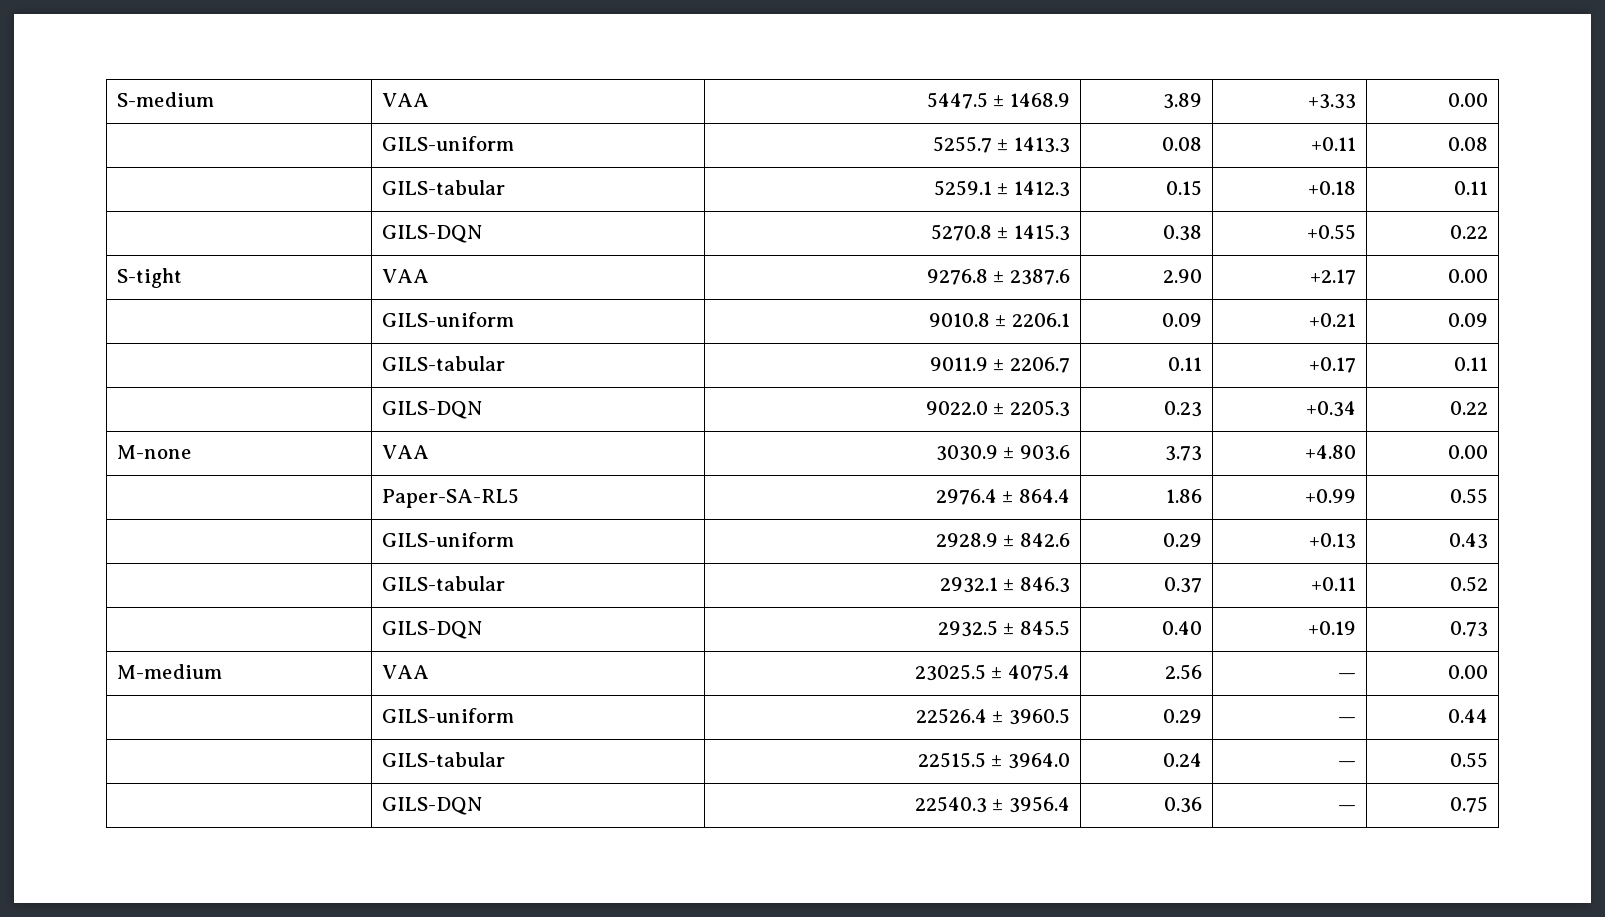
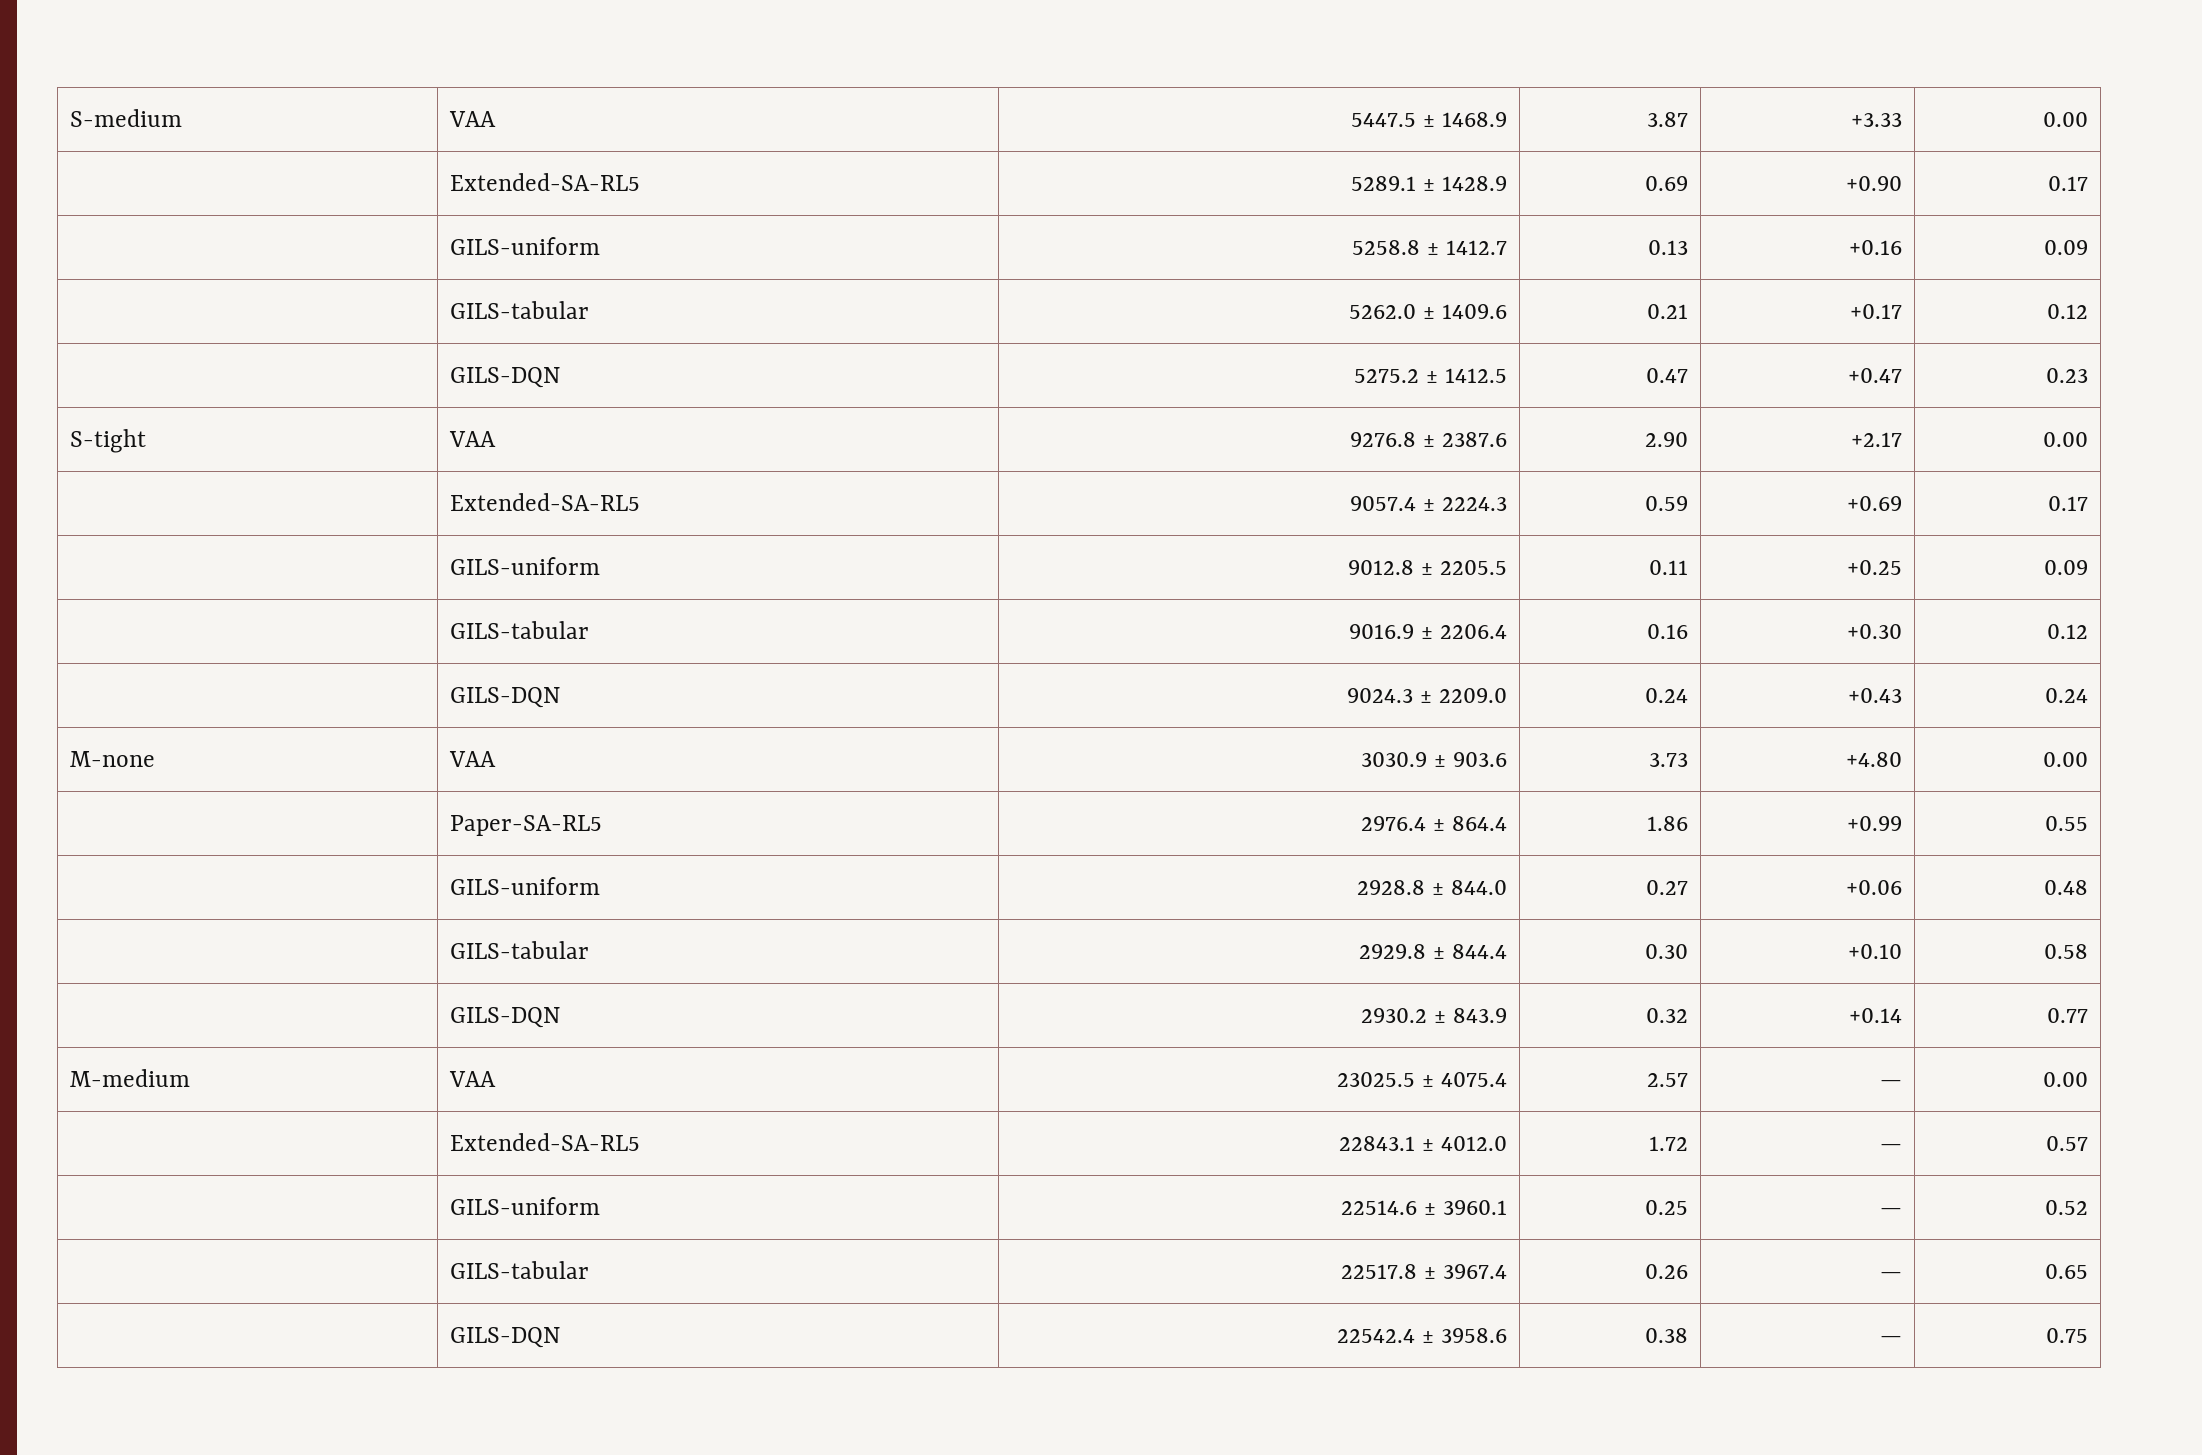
- S-medium | VAA | 5447.5 ± 1468.9 | 3.89 | +3.33 | 0.00
+ S-medium | VAA | 5447.5 ± 1468.9 | 3.87 | +3.33 | 0.00
- | GILS-uniform | 5255.7 ± 1413.3 | 0.08 | +0.11 | 0.08
- | GILS-tabular | 5259.1 ± 1412.3 | 0.15 | +0.18 | 0.11
- | GILS-DQN | 5270.8 ± 1415.3 | 0.38 | +0.55 | 0.22
+ | Extended-SA-RL5 | 5289.1 ± 1428.9 | 0.69 | +0.90 | 0.17
+ | GILS-uniform | 5258.8 ± 1412.7 | 0.13 | +0.16 | 0.09
+ | GILS-tabular | 5262.0 ± 1409.6 | 0.21 | +0.17 | 0.12
+ | GILS-DQN | 5275.2 ± 1412.5 | 0.47 | +0.47 | 0.23
- | GILS-uniform | 9010.8 ± 2206.1 | 0.09 | +0.21 | 0.09
- | GILS-tabular | 9011.9 ± 2206.7 | 0.11 | +0.17 | 0.11
- | GILS-DQN | 9022.0 ± 2205.3 | 0.23 | +0.34 | 0.22
+ | Extended-SA-RL5 | 9057.4 ± 2224.3 | 0.59 | +0.69 | 0.17
+ | GILS-uniform | 9012.8 ± 2205.5 | 0.11 | +0.25 | 0.09
+ | GILS-tabular | 9016.9 ± 2206.4 | 0.16 | +0.30 | 0.12
+ | GILS-DQN | 9024.3 ± 2209.0 | 0.24 | +0.43 | 0.24
- | GILS-uniform | 2928.9 ± 842.6 | 0.29 | +0.13 | 0.43
- | GILS-tabular | 2932.1 ± 846.3 | 0.37 | +0.11 | 0.52
- | GILS-DQN | 2932.5 ± 845.5 | 0.40 | +0.19 | 0.73
+ | GILS-uniform | 2928.8 ± 844.0 | 0.27 | +0.06 | 0.48
+ | GILS-tabular | 2929.8 ± 844.4 | 0.30 | +0.10 | 0.58
+ | GILS-DQN | 2930.2 ± 843.9 | 0.32 | +0.14 | 0.77
- M-medium | VAA | 23025.5 ± 4075.4 | 2.56 | — | 0.00
+ M-medium | VAA | 23025.5 ± 4075.4 | 2.57 | — | 0.00
- | GILS-uniform | 22526.4 ± 3960.5 | 0.29 | — | 0.44
- | GILS-tabular | 22515.5 ± 3964.0 | 0.24 | — | 0.55
- | GILS-DQN | 22540.3 ± 3956.4 | 0.36 | — | 0.75
+ | Extended-SA-RL5 | 22843.1 ± 4012.0 | 1.72 | — | 0.57
+ | GILS-uniform | 22514.6 ± 3960.1 | 0.25 | — | 0.52
+ | GILS-tabular | 22517.8 ± 3967.4 | 0.26 | — | 0.65
+ | GILS-DQN | 22542.4 ± 3958.6 | 0.38 | — | 0.75

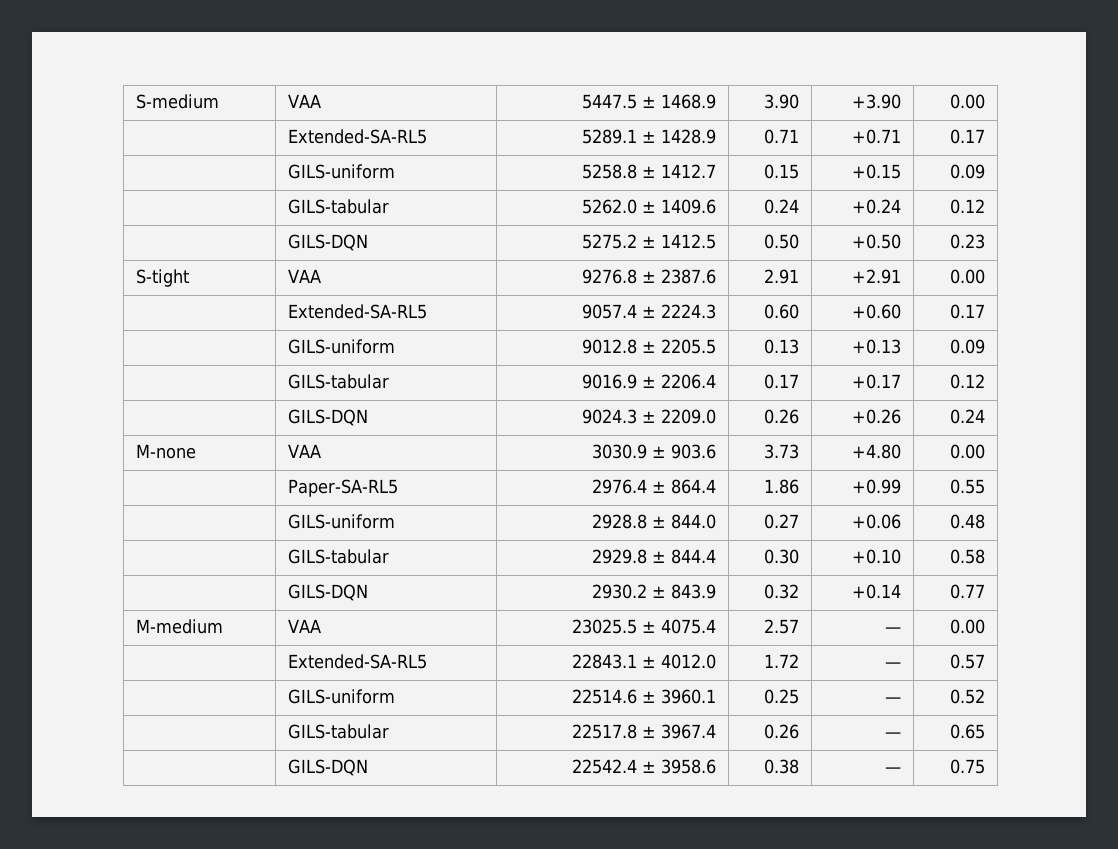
- S-medium | VAA | 5447.5 ± 1468.9 | 3.87 | +3.33 | 0.00
+ S-medium | VAA | 5447.5 ± 1468.9 | 3.90 | +3.90 | 0.00
- | Extended-SA-RL5 | 5289.1 ± 1428.9 | 0.69 | +0.90 | 0.17
+ | Extended-SA-RL5 | 5289.1 ± 1428.9 | 0.71 | +0.71 | 0.17
- | GILS-uniform | 5258.8 ± 1412.7 | 0.13 | +0.16 | 0.09
+ | GILS-uniform | 5258.8 ± 1412.7 | 0.15 | +0.15 | 0.09
- | GILS-tabular | 5262.0 ± 1409.6 | 0.21 | +0.17 | 0.12
+ | GILS-tabular | 5262.0 ± 1409.6 | 0.24 | +0.24 | 0.12
- | GILS-DQN | 5275.2 ± 1412.5 | 0.47 | +0.47 | 0.23
+ | GILS-DQN | 5275.2 ± 1412.5 | 0.50 | +0.50 | 0.23
- S-tight | VAA | 9276.8 ± 2387.6 | 2.90 | +2.17 | 0.00
+ S-tight | VAA | 9276.8 ± 2387.6 | 2.91 | +2.91 | 0.00
- | Extended-SA-RL5 | 9057.4 ± 2224.3 | 0.59 | +0.69 | 0.17
+ | Extended-SA-RL5 | 9057.4 ± 2224.3 | 0.60 | +0.60 | 0.17
- | GILS-uniform | 9012.8 ± 2205.5 | 0.11 | +0.25 | 0.09
+ | GILS-uniform | 9012.8 ± 2205.5 | 0.13 | +0.13 | 0.09
- | GILS-tabular | 9016.9 ± 2206.4 | 0.16 | +0.30 | 0.12
+ | GILS-tabular | 9016.9 ± 2206.4 | 0.17 | +0.17 | 0.12
- | GILS-DQN | 9024.3 ± 2209.0 | 0.24 | +0.43 | 0.24
+ | GILS-DQN | 9024.3 ± 2209.0 | 0.26 | +0.26 | 0.24

